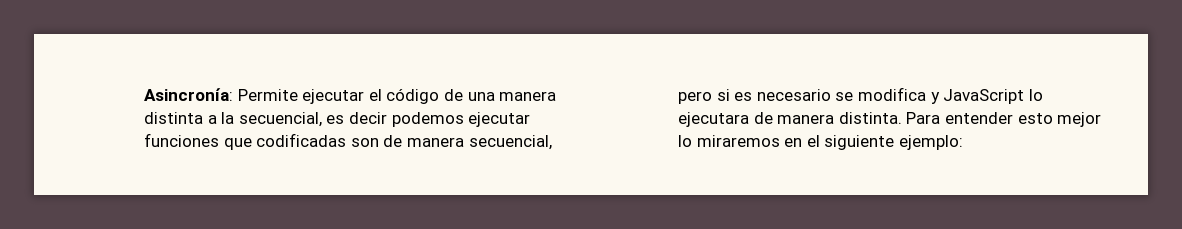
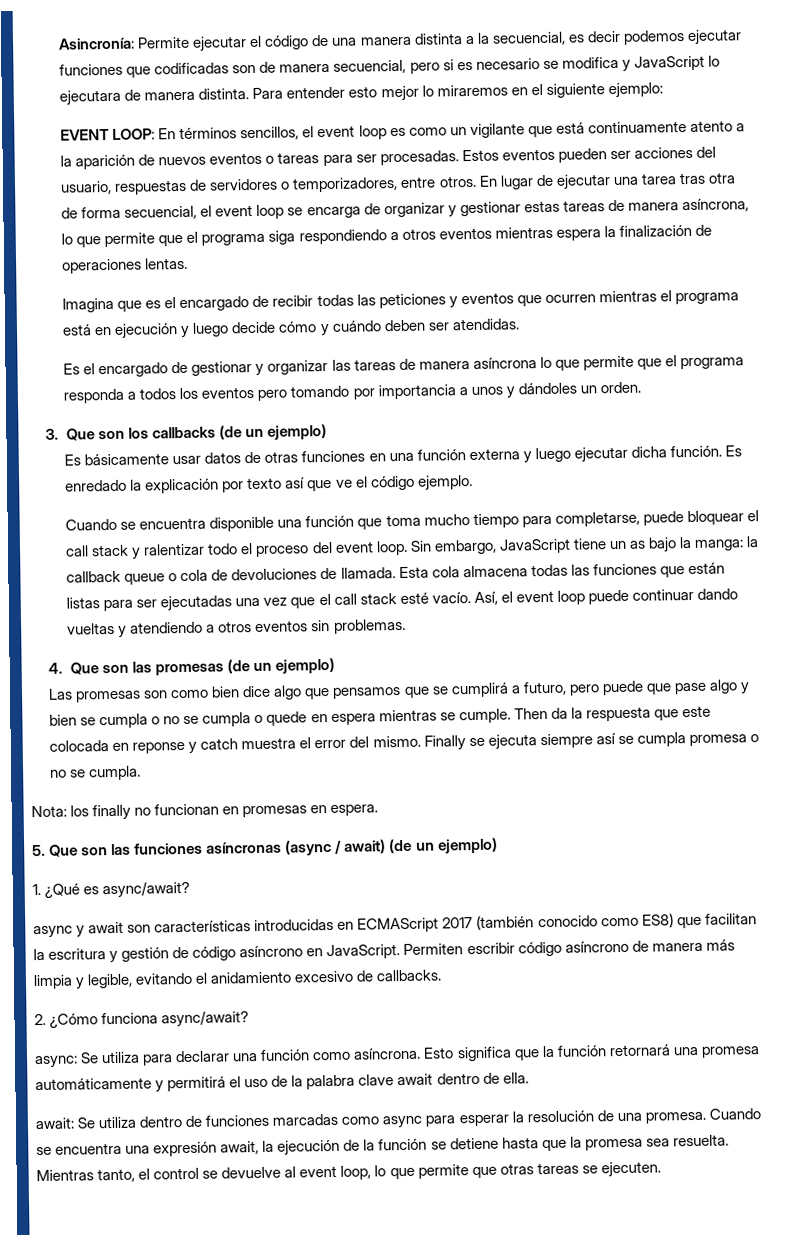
+ EVENT LOOP: En términos sencillos, el event loop es como un vigilante que está continuamente atento a la aparición de nuevos eventos o tareas para ser procesadas. Estos eventos pueden ser acciones del usuario, respuestas de servidores o temporizadores, entre otros. En lugar de ejecutar una tarea tras otra de forma secuencial, el event loop se encarga de organizar y gestionar estas tareas de manera asíncrona, lo que permite que el programa siga respondiendo a otros eventos mientras espera la finalización de operaciones lentas.
+ Imagina que es el encargado de recibir todas las peticiones y eventos que ocurren mientras el programa está en ejecución y luego decide cómo y cuándo deben ser atendidas.
+ Es el encargado de gestionar y organizar las tareas de manera asíncrona lo que permite que el programa responda a todos los eventos pero tomando por importancia a unos y dándoles un orden.
+ 3. Que son los callbacks (de un ejemplo)
+ Es básicamente usar datos de otras funciones en una función externa y luego ejecutar dicha función. Es enredado la explicación por texto así que ve el código ejemplo.
+ Cuando se encuentra disponible una función que toma mucho tiempo para completarse, puede bloquear el call stack y ralentizar todo el proceso del event loop. Sin embargo, JavaScript tiene un as bajo la manga: la callback queue o cola de devoluciones de llamada. Esta cola almacena todas las funciones que están listas para ser ejecutadas una vez que el call stack esté vacío. Así, el event loop puede continuar dando vueltas y atendiendo a otros eventos sin problemas.
+ 4. Que son las promesas (de un ejemplo)
+ Las promesas son como bien dice algo que pensamos que se cumplirá a futuro, pero puede que pase algo y bien se cumpla o no se cumpla o quede en espera mientras se cumple. Then da la respuesta que este colocada en reponse y catch muestra el error del mismo. Finally se ejecuta siempre así se cumpla promesa o no se cumpla.
+ Nota: los finally no funcionan en promesas en espera.
+ 5. Que son las funciones asíncronas (async / await) (de un ejemplo)
+ 1. ¿Qué es async/await?
+ async y await son características introducidas en ECMAScript 2017 (también conocido como ES8) que facilitan la escritura y gestión de código asíncrono en JavaScript. Permiten escribir código asíncrono de manera más limpia y legible, evitando el anidamiento excesivo de callbacks.
+ 2. ¿Cómo funciona async/await?
+ async: Se utiliza para declarar una función como asíncrona. Esto significa que la función retornará una promesa automáticamente y permitirá el uso de la palabra clave await dentro de ella.
+ await: Se utiliza dentro de funciones marcadas como async para esperar la resolución de una promesa. Cuando se encuentra una expresión await, la ejecución de la función se detiene hasta que la promesa sea resuelta. Mientras tanto, el control se devuelve al event loop, lo que permite que otras tareas se ejecuten.

